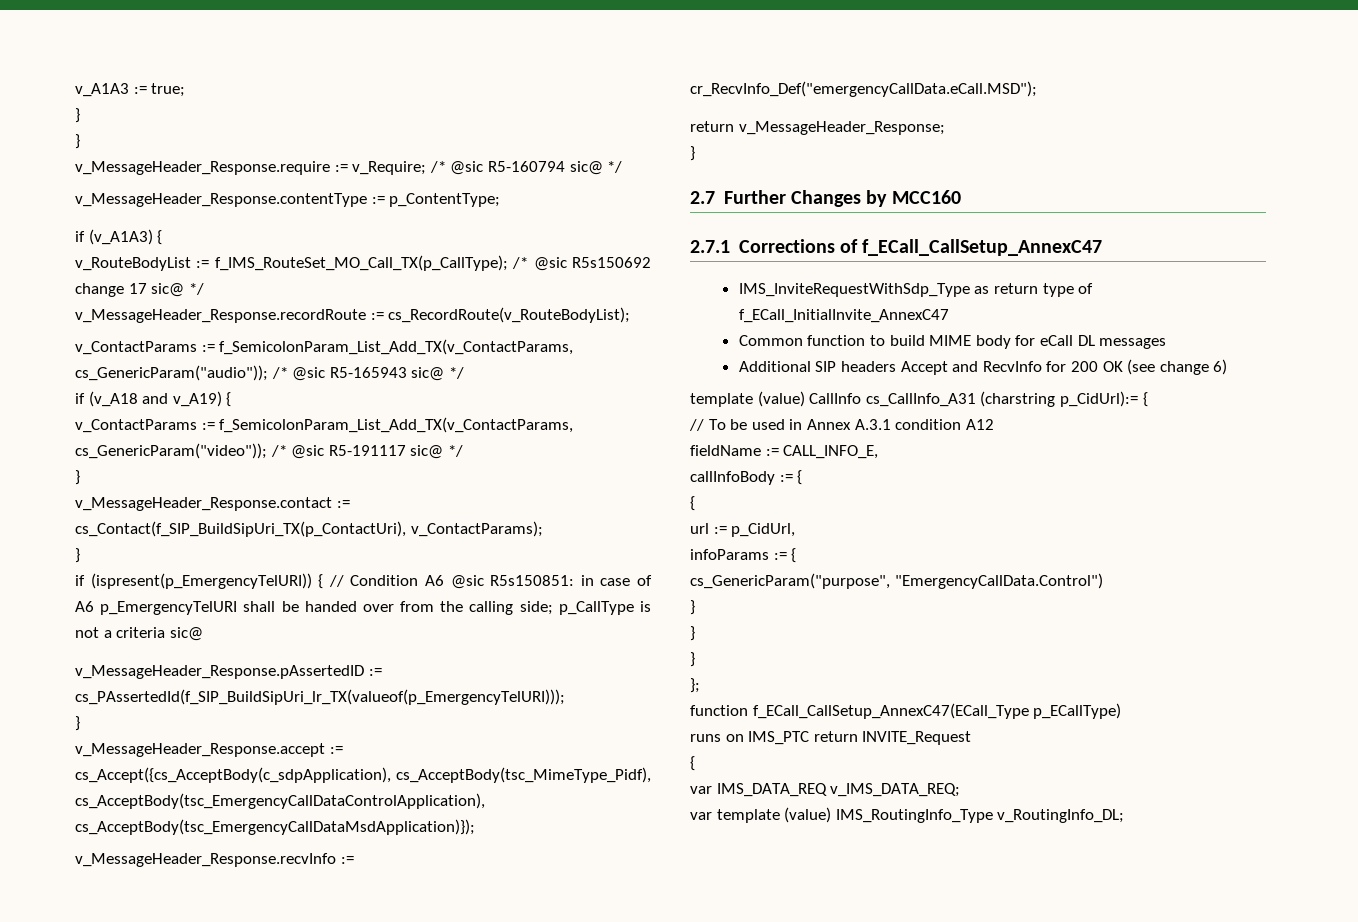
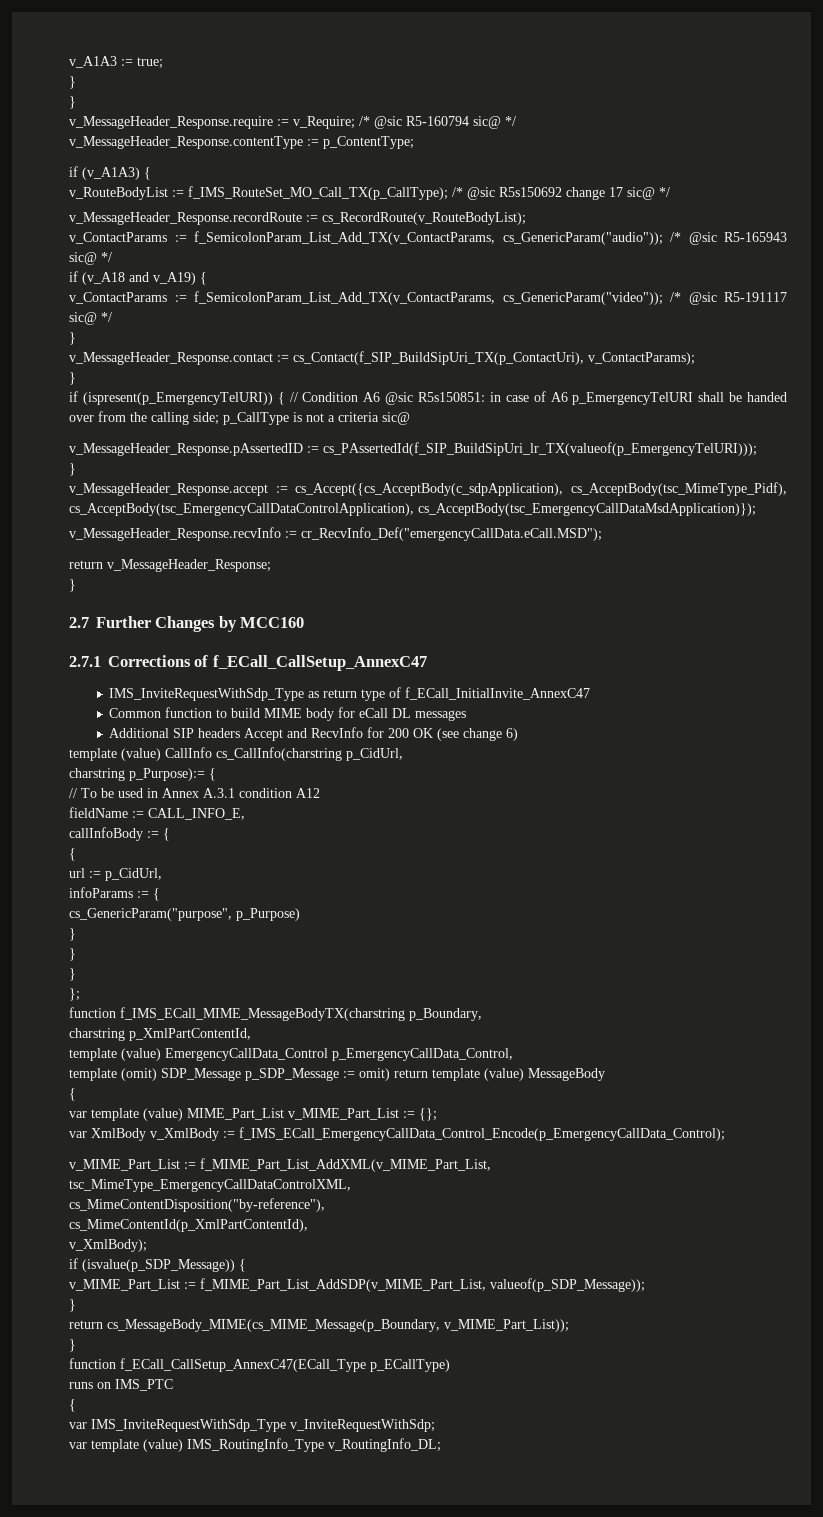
- template (value) CallInfo cs_CallInfo_A31 (charstring p_CidUrl):= {
+ template (value) CallInfo cs_CallInfo(charstring p_CidUrl,
+ charstring p_Purpose):= {
- cs_GenericParam("purpose", "EmergencyCallData.Control")
+ cs_GenericParam("purpose", p_Purpose)
+ function f_IMS_ECall_MIME_MessageBodyTX(charstring p_Boundary,
+ charstring p_XmlPartContentId,
+ template (value) EmergencyCallData_Control p_EmergencyCallData_Control,
+ template (omit) SDP_Message p_SDP_Message := omit) return template (value) MessageBody
+ {
+ var template (value) MIME_Part_List v_MIME_Part_List := {};
+ var XmlBody v_XmlBody := f_IMS_ECall_EmergencyCallData_Control_Encode(p_EmergencyCallData_Control);
+ v_MIME_Part_List := f_MIME_Part_List_AddXML(v_MIME_Part_List,
+ tsc_MimeType_EmergencyCallDataControlXML,
+ cs_MimeContentDisposition("by-reference"),
+ cs_MimeContentId(p_XmlPartContentId),
+ v_XmlBody);
+ if (isvalue(p_SDP_Message)) {
+ v_MIME_Part_List := f_MIME_Part_List_AddSDP(v_MIME_Part_List, valueof(p_SDP_Message));
+ }
+ return cs_MessageBody_MIME(cs_MIME_Message(p_Boundary, v_MIME_Part_List));
+ }
- runs on IMS_PTC return INVITE_Request
+ runs on IMS_PTC
  {
- var IMS_DATA_REQ v_IMS_DATA_REQ;
+ var IMS_InviteRequestWithSdp_Type v_InviteRequestWithSdp;

